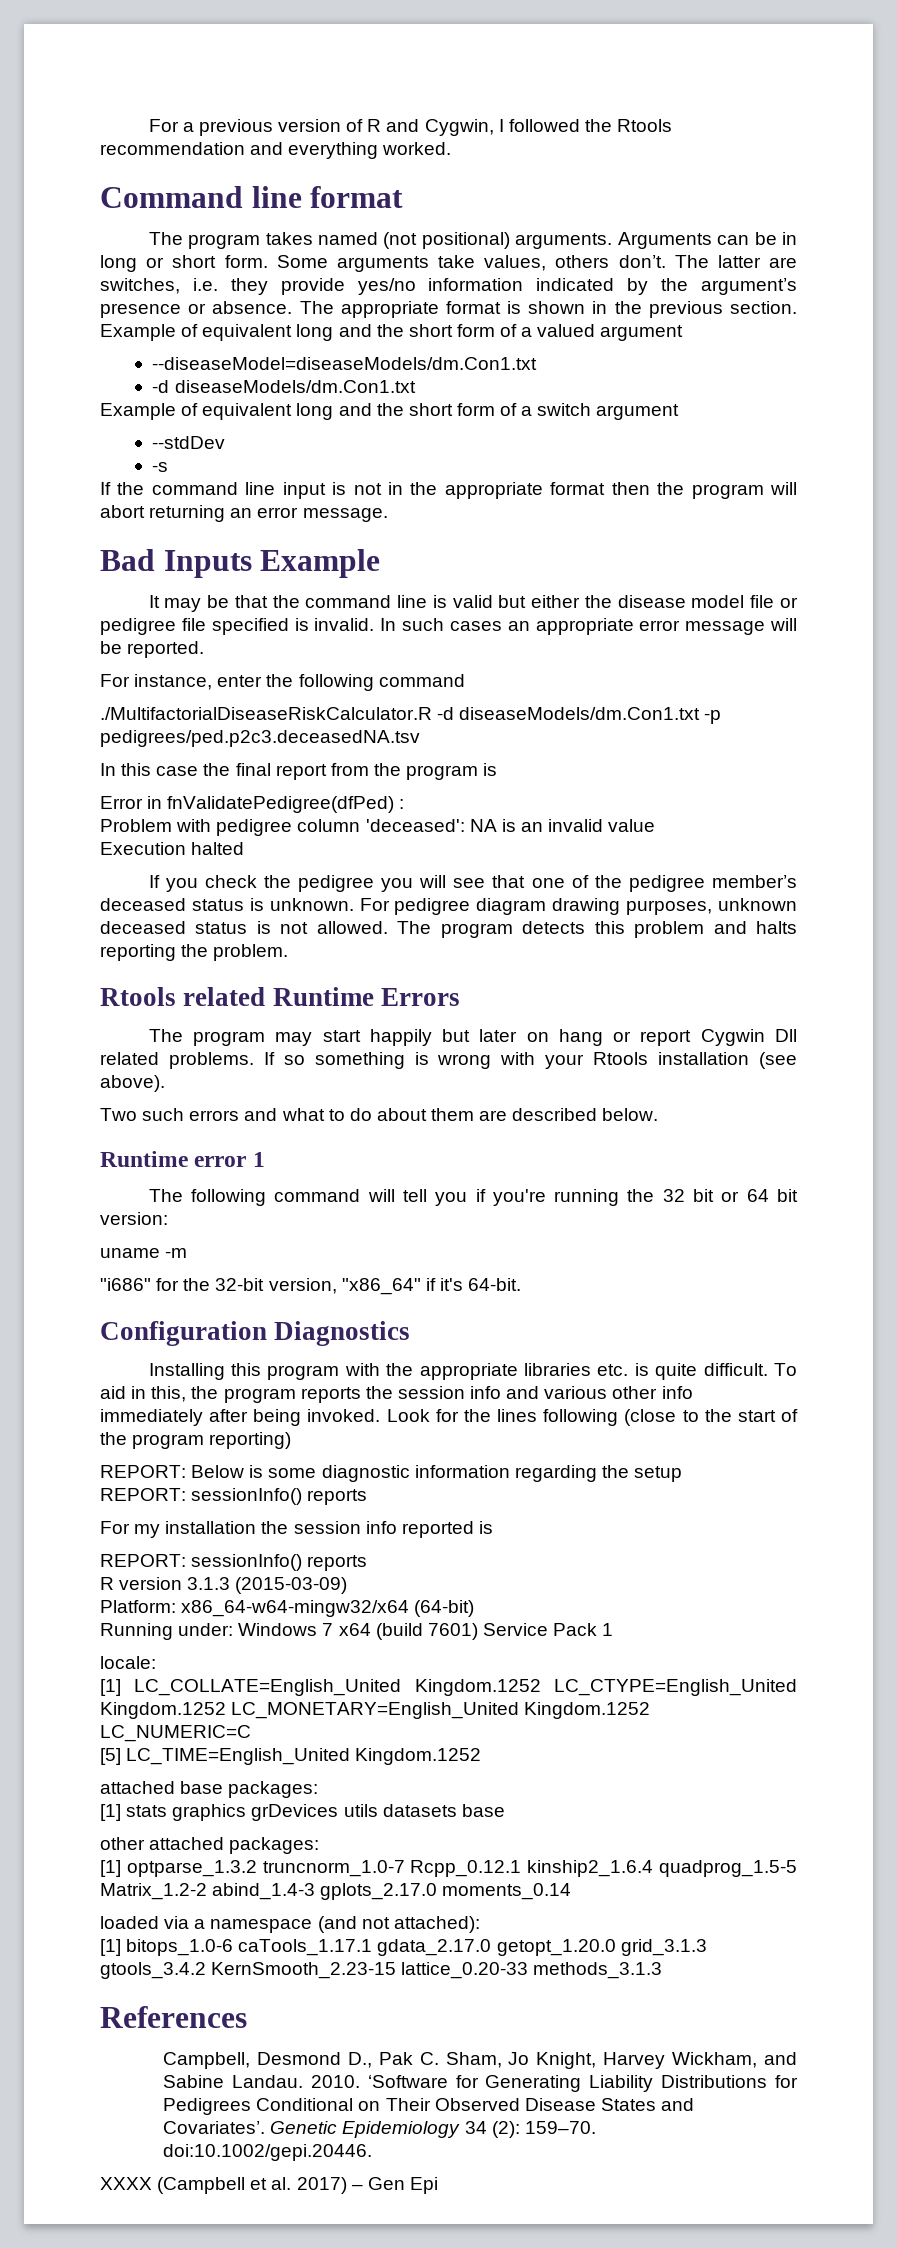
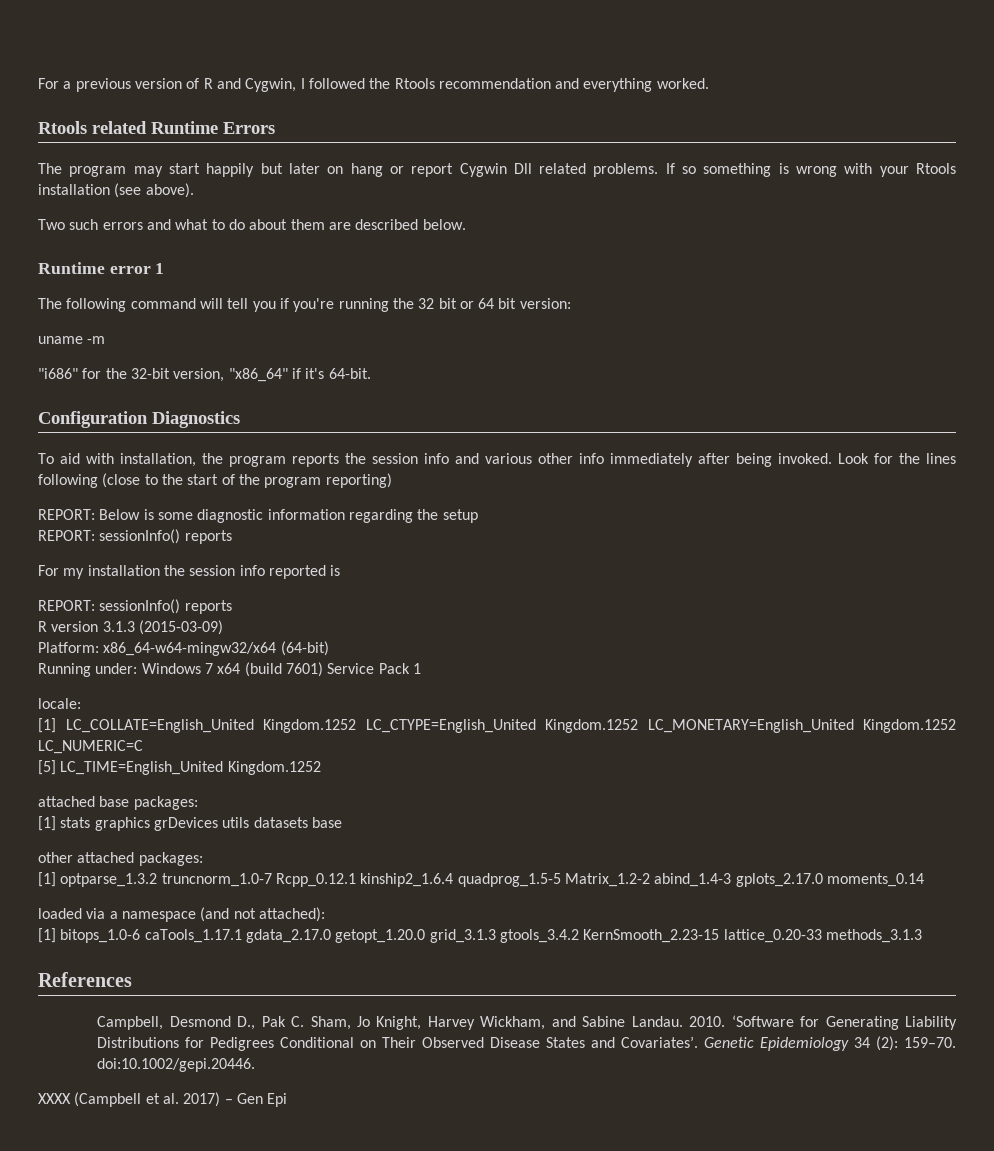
- Command line format
- The program takes named (not positional) arguments. Arguments can be in long or short form. Some arguments take values, others don’t. The latter are switches, i.e. they provide yes/no information indicated by the argument’s presence or absence. The appropriate format is shown in the previous section. Example of equivalent long and the short form of a valued argument
- --diseaseModel=diseaseModels/dm.Con1.txt
- -d diseaseModels/dm.Con1.txt
- Example of equivalent long and the short form of a switch argument
- --stdDev
- -s
- If the command line input is not in the appropriate format then the program will abort returning an error message.
- Bad Inputs Example
- It may be that the command line is valid but either the disease model file or pedigree file specified is invalid. In such cases an appropriate error message will be reported.
- For instance, enter the following command
- ./MultifactorialDiseaseRiskCalculator.R -d diseaseModels/dm.Con1.txt -p pedigrees/ped.p2c3.deceasedNA.tsv
- In this case the final report from the program is
- Error in fnValidatePedigree(dfPed) :
- Problem with pedigree column 'deceased': NA is an invalid value
- Execution halted
- If you check the pedigree you will see that one of the pedigree member’s deceased status is unknown. For pedigree diagram drawing purposes, unknown deceased status is not allowed. The program detects this problem and halts reporting the problem.
- Installing this program with the appropriate libraries etc. is quite difficult. To aid in this, the program reports the session info and various other info immediately after being invoked.
+ To aid with installation, the program reports the session info and various other info immediately after being invoked.

